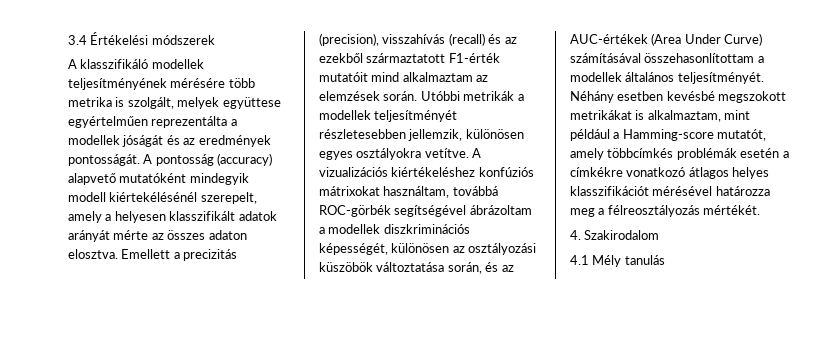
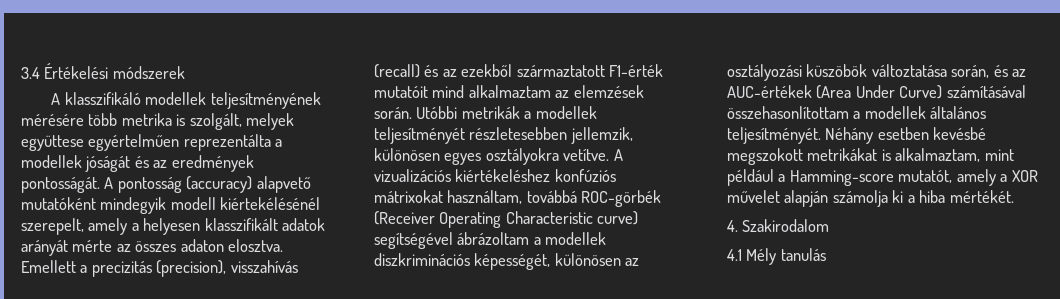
- A vizualizációs kiértékeléshez konfúziós mátrixokat használtam, továbbá ROC-görbék segítségével ábrázoltam a modellek diszkriminációs képességét, különösen az osztályozási küszöbök változtatása során, és az AUC-értékek (Area Under Curve) számításával összehasonlítottam a modellek általános teljesítményét.
+ A vizualizációs kiértékeléshez konfúziós mátrixokat használtam, továbbá ROC-görbék (Receiver Operating Characteristic curve) segítségével ábrázoltam a modellek diszkriminációs képességét, különösen az osztályozási küszöbök változtatása során, és az AUC-értékek (Area Under Curve) számításával összehasonlítottam a modellek általános teljesítményét.
- Néhány esetben kevésbé megszokott metrikákat is alkalmaztam, mint például a Hamming-score mutatót, amely többcímkés problémák esetén a címkékre vonatkozó átlagos helyes klasszifikációt mérésével határozza meg a félreosztályozás mértékét.
+ Néhány esetben kevésbé megszokott metrikákat is alkalmaztam, mint például a Hamming-score mutatót, amely a XOR művelet alapján számolja ki a hiba mértékét.

